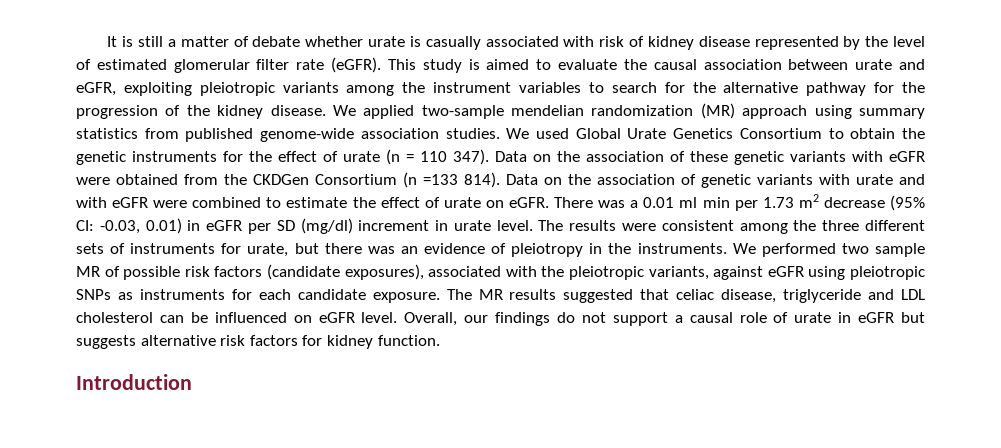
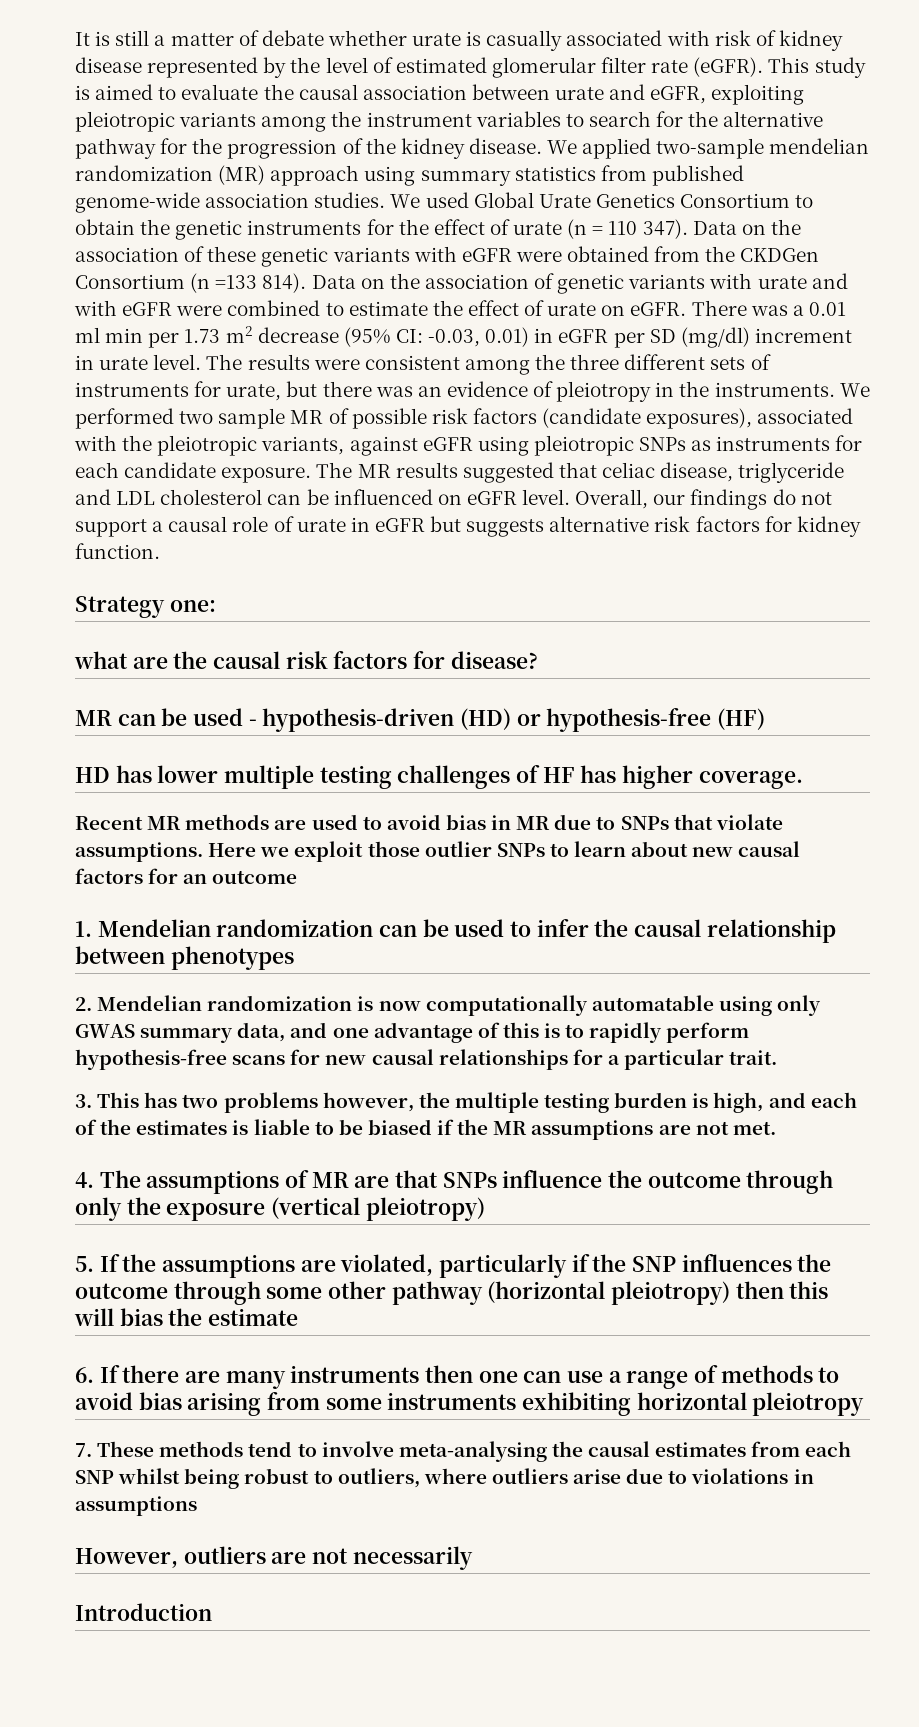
+ Strategy one:
+ what are the causal risk factors for disease?
+ MR can be used - hypothesis-driven (HD) or hypothesis-free (HF)
+ HD has lower multiple testing challenges of HF has higher coverage.
+ Recent MR methods are used to avoid bias in MR due to SNPs that violate assumptions. Here we exploit those outlier SNPs to learn about new causal factors for an outcome
+ 1. Mendelian randomization can be used to infer the causal relationship between phenotypes
+ 2. Mendelian randomization is now computationally automatable using only GWAS summary data, and one advantage of this is to rapidly perform hypothesis-free scans for new causal relationships for a particular trait.
+ 3. This has two problems however, the multiple testing burden is high, and each of the estimates is liable to be biased if the MR assumptions are not met.
+ 4. The assumptions of MR are that SNPs influence the outcome through only the exposure (vertical pleiotropy)
+ 5. If the assumptions are violated, particularly if the SNP influences the outcome through some other pathway (horizontal pleiotropy) then this will bias the estimate
+ 6. If there are many instruments then one can use a range of methods to avoid bias arising from some instruments exhibiting horizontal pleiotropy
+ 7. These methods tend to involve meta-analysing the causal estimates from each SNP whilst being robust to outliers, where outliers arise due to violations in assumptions
+ However, outliers are not necessarily

